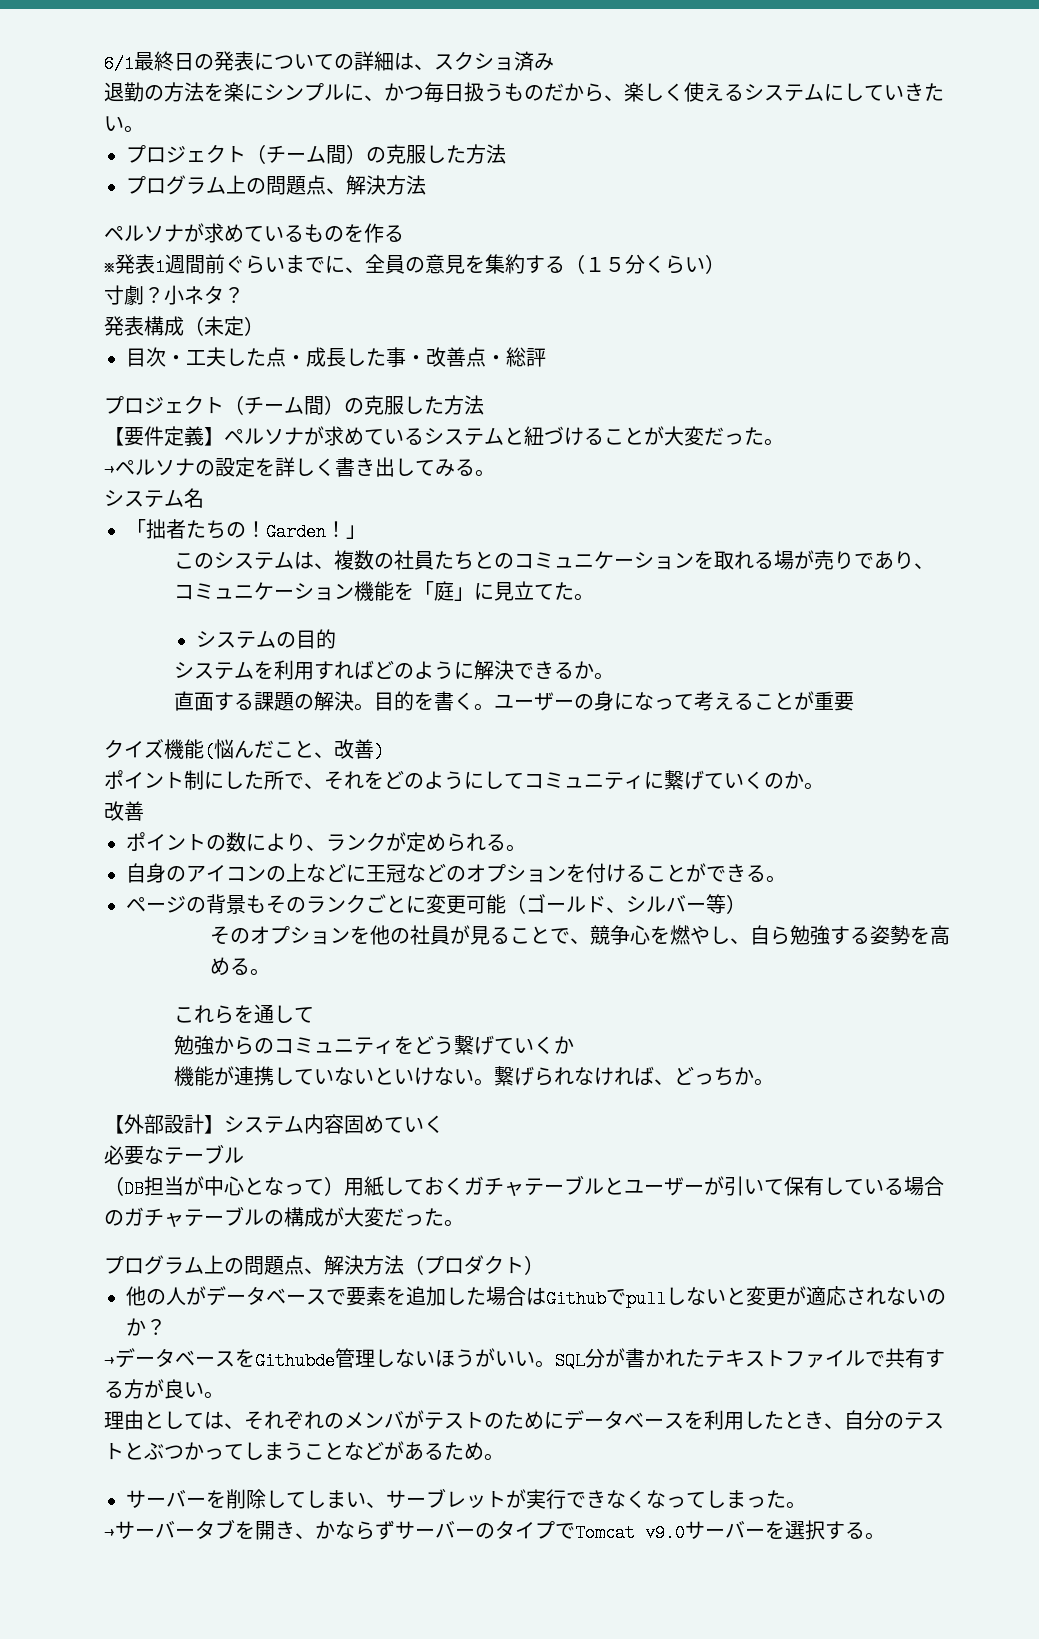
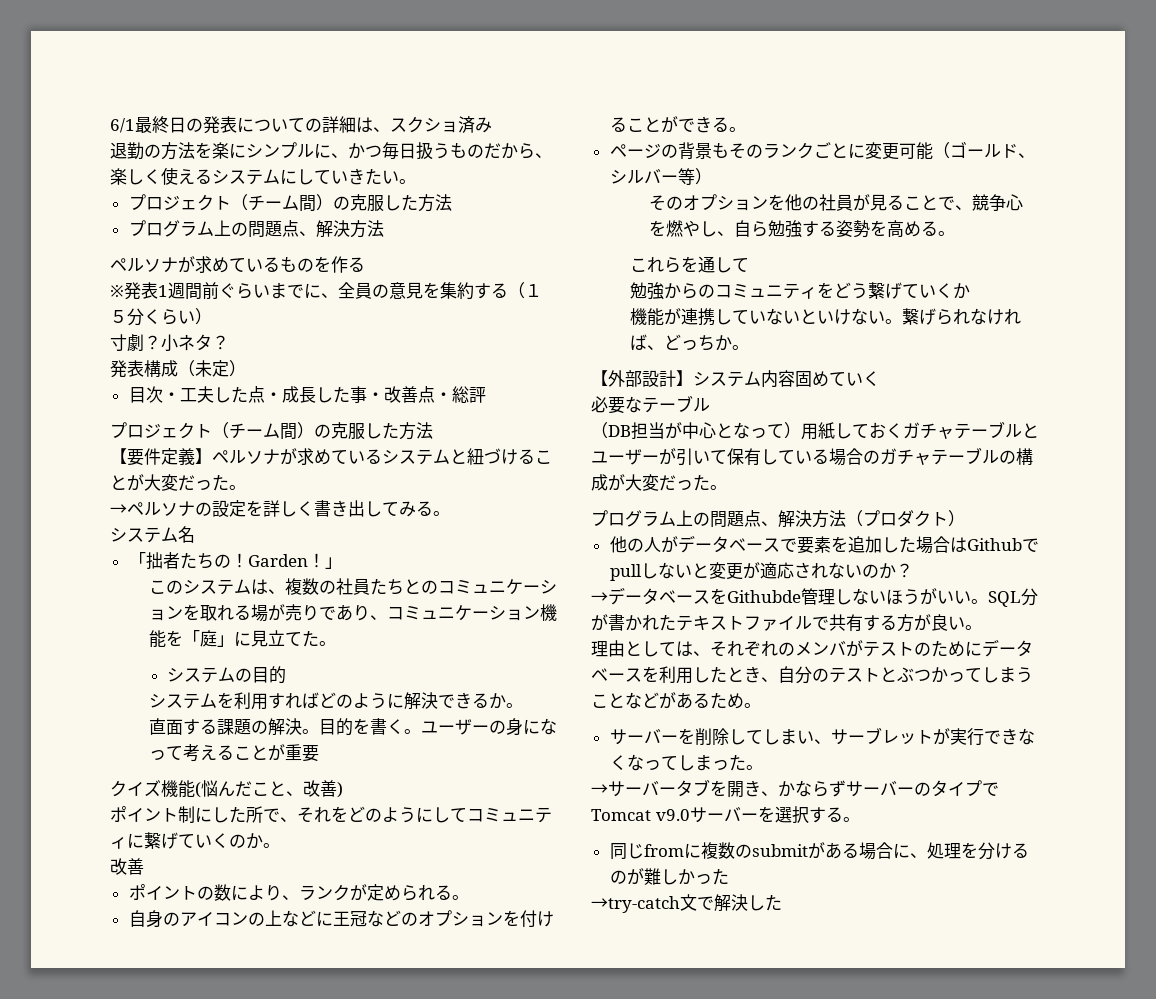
+ 同じfromに複数のsubmitがある場合に、処理を分けるのが難しかった
+ →try-catch文で解決した

